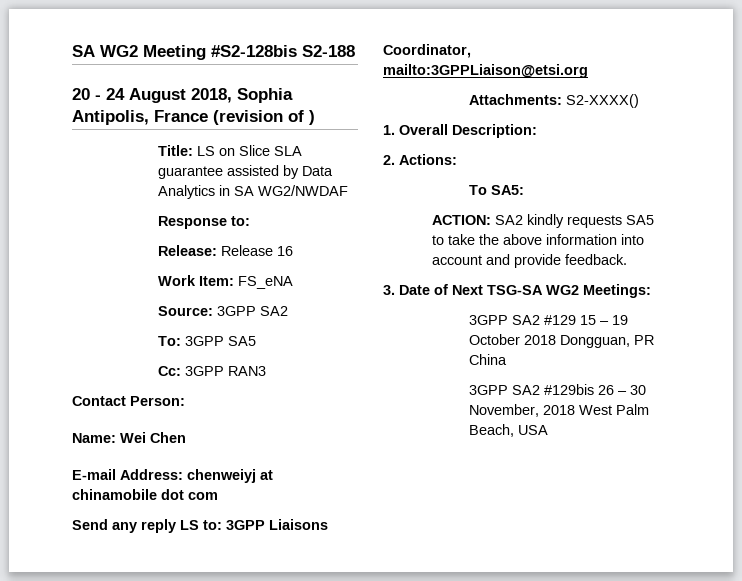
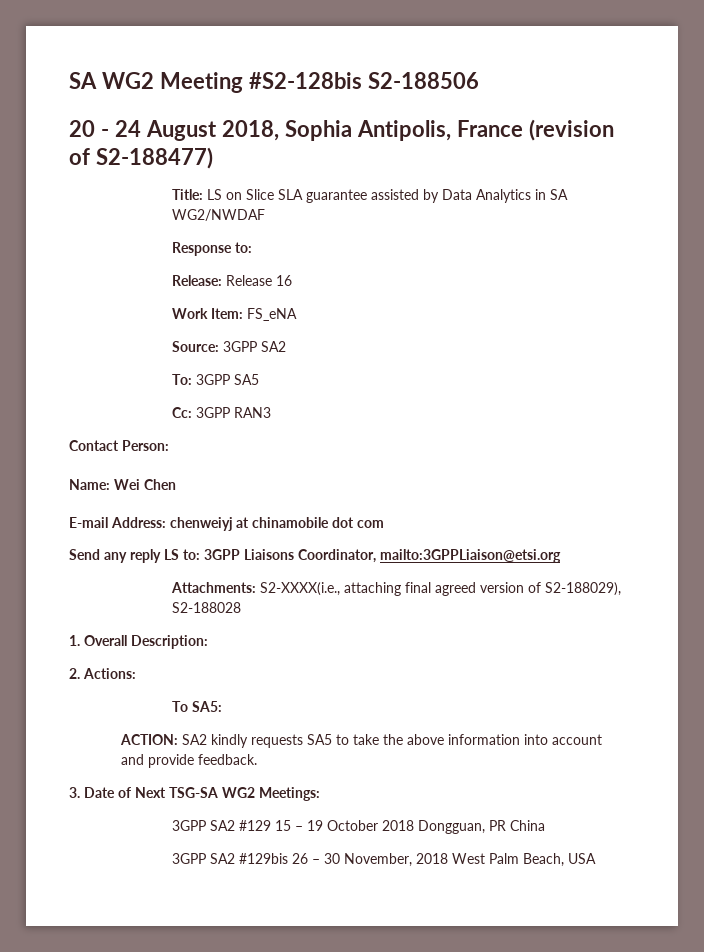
- SA WG2 Meeting #S2-128bis S2-188
+ SA WG2 Meeting #S2-128bis S2-188506
- 20 - 24 August 2018, Sophia Antipolis, France (revision of )
+ 20 - 24 August 2018, Sophia Antipolis, France (revision of S2-188477)
- Attachments: S2-XXXX()
+ Attachments: S2-XXXX(i.e., attaching final agreed version of S2-188029), S2-188028

